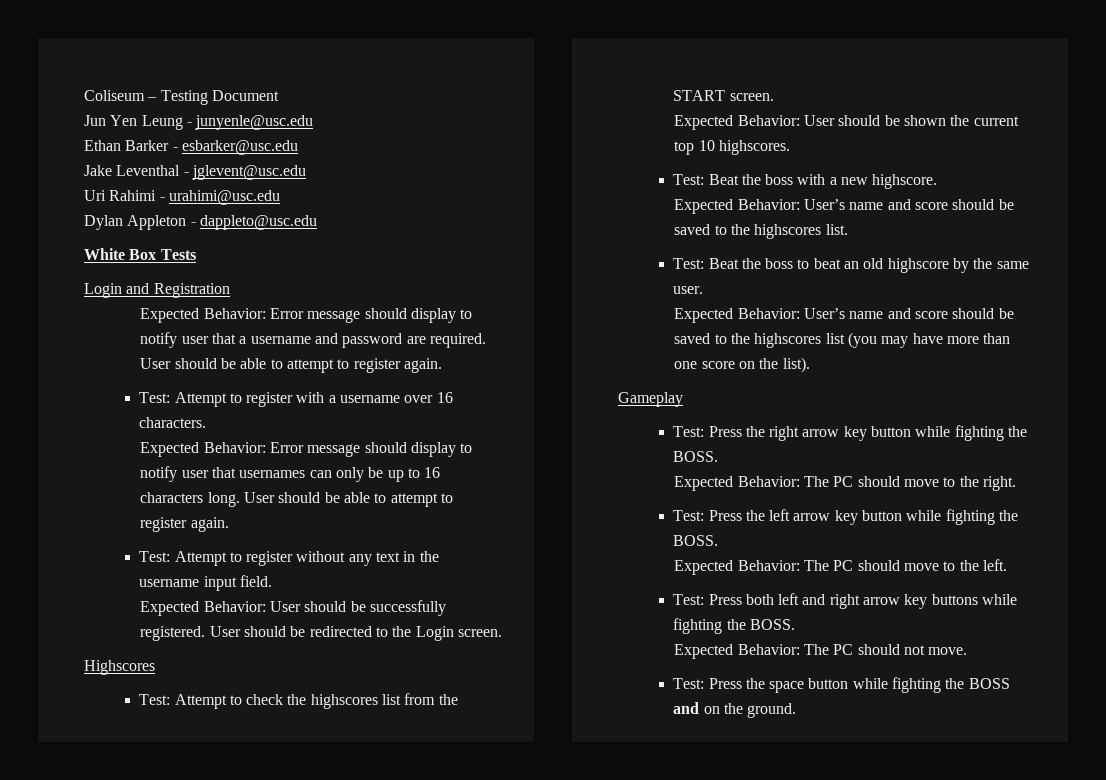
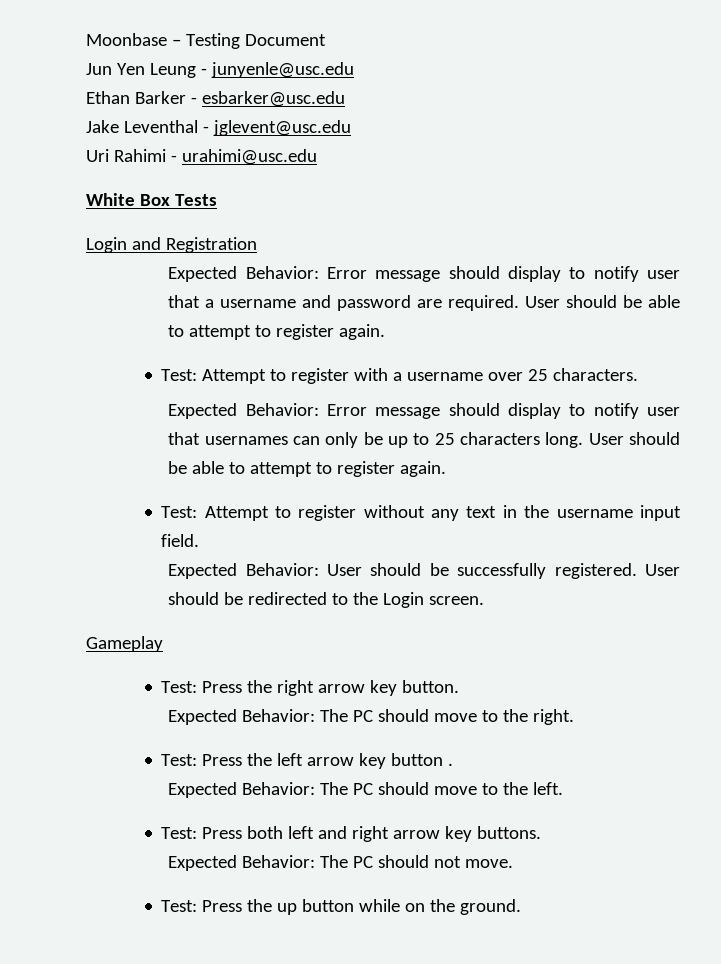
- Coliseum – Testing Document
+ Moonbase – Testing Document
- Dylan Appleton - dappleto@usc.edu
- Test: Attempt to register with a username over 16 characters.
+ Test: Attempt to register with a username over 25 characters.
- Expected Behavior: Error message should display to notify user that usernames can only be up to 16 characters long.
+ Expected Behavior: Error message should display to notify user that usernames can only be up to 25 characters long.
- Highscores
- Test: Attempt to check the highscores list from the START screen.
- Expected Behavior: User should be shown the current top 10 highscores.
- Test: Beat the boss with a new highscore.
- Expected Behavior: User’s name and score should be saved to the highscores list.
- Test: Beat the boss to beat an old highscore by the same user.
- Expected Behavior: User’s name and score should be saved to the highscores list (you may have more than one score on the list).
- Test: Press the right arrow key button while fighting the BOSS.
+ Test: Press the right arrow key button.
- Test: Press the left arrow key button while fighting the BOSS.
+ Test: Press the left arrow key button .
- Test: Press both left and right arrow key buttons while fighting the BOSS.
+ Test: Press both left and right arrow key buttons.
- Test: Press the space button while fighting the BOSS and on the ground.
+ Test: Press the up button while on the ground.

